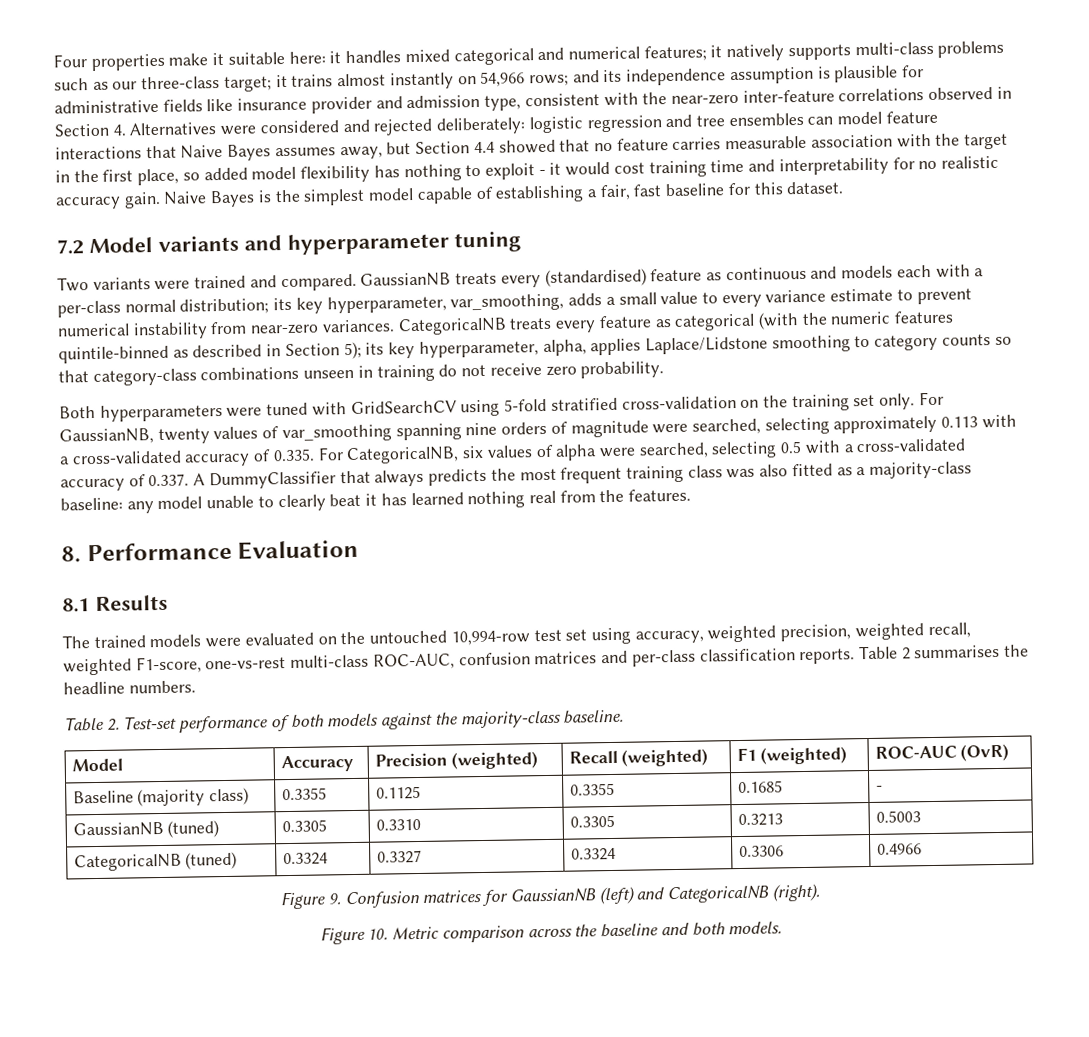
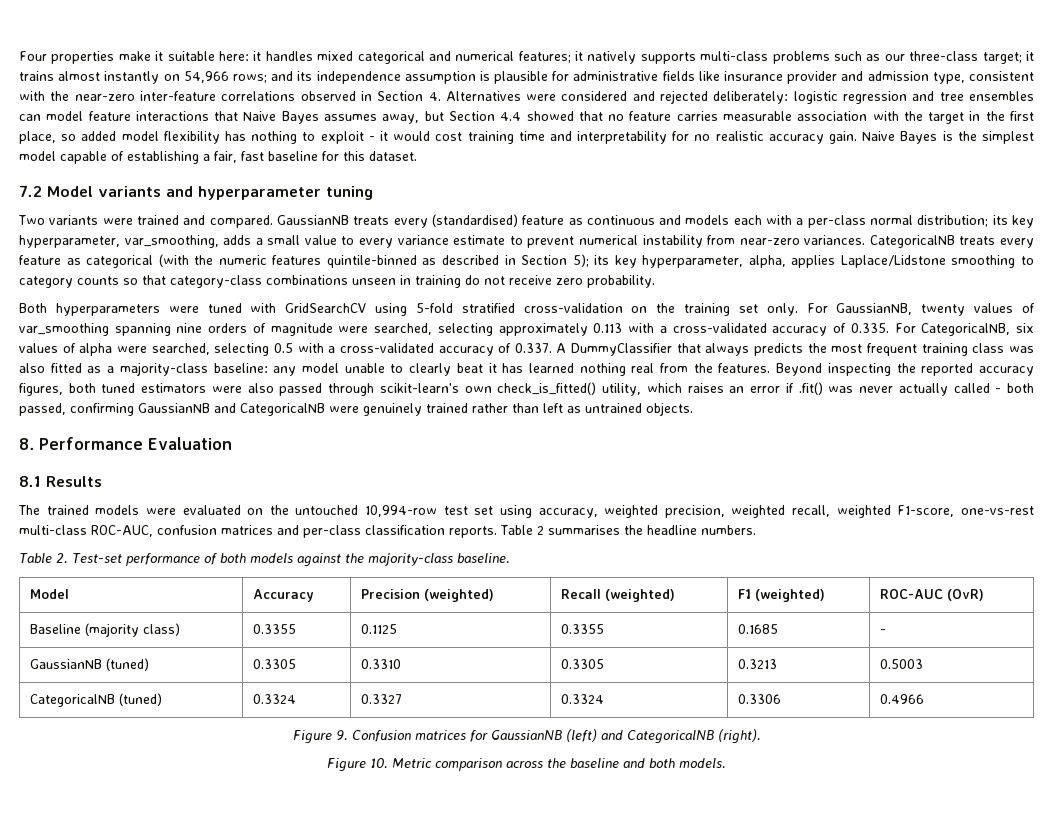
+ Beyond inspecting the reported accuracy figures, both tuned estimators were also passed through scikit-learn's own check_is_fitted() utility, which raises an error if .fit() was never actually called - both passed, confirming GaussianNB and CategoricalNB were genuinely trained rather than left as untrained objects.

